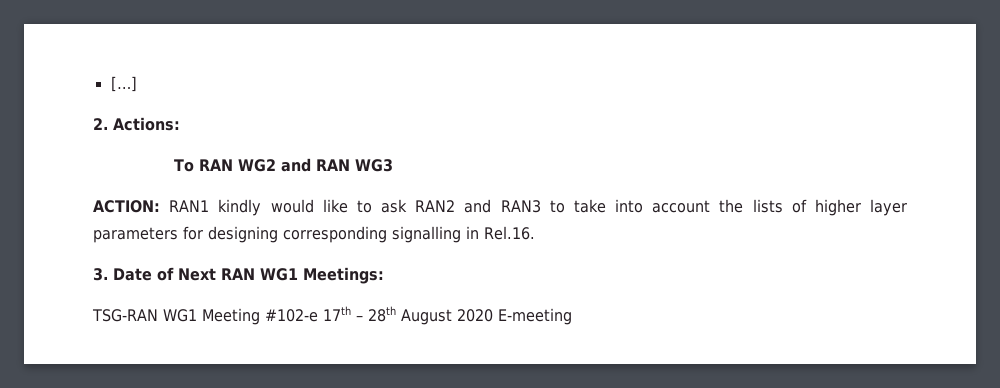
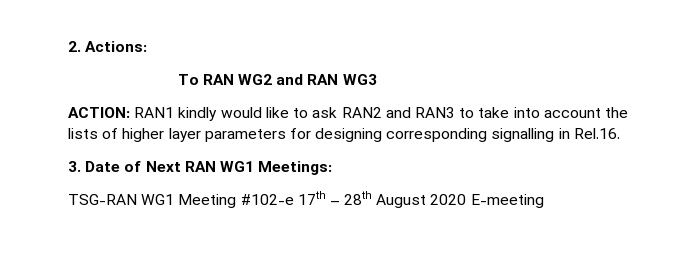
- […]

